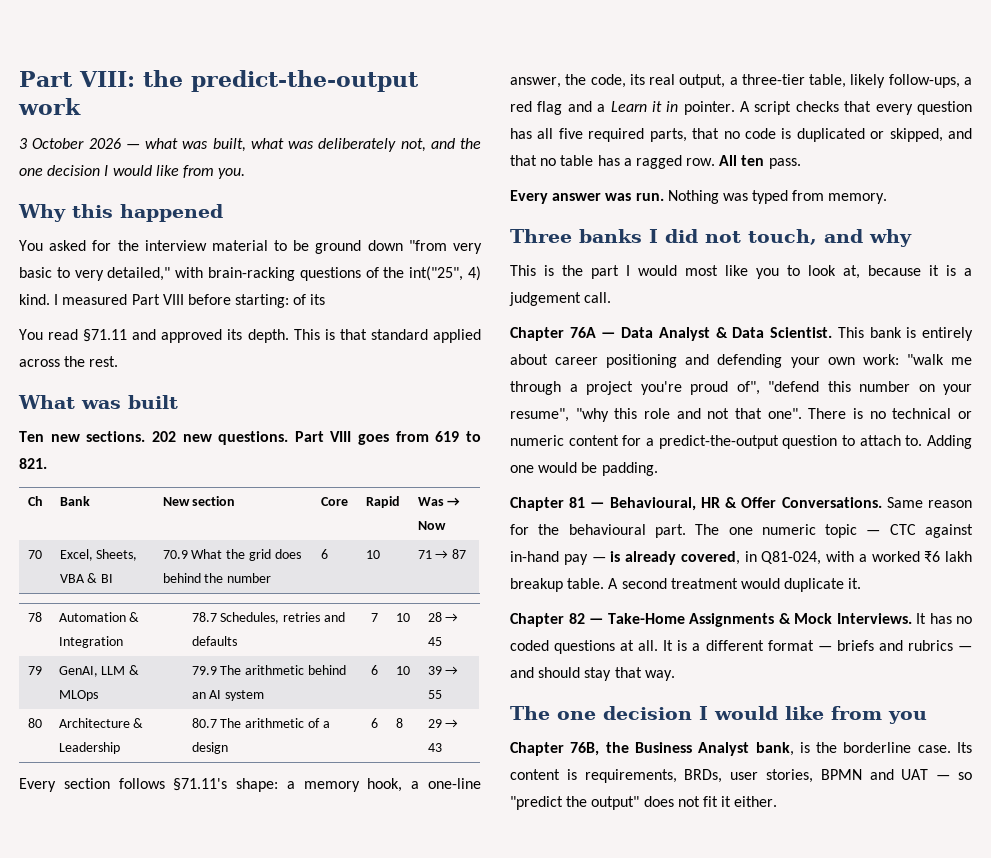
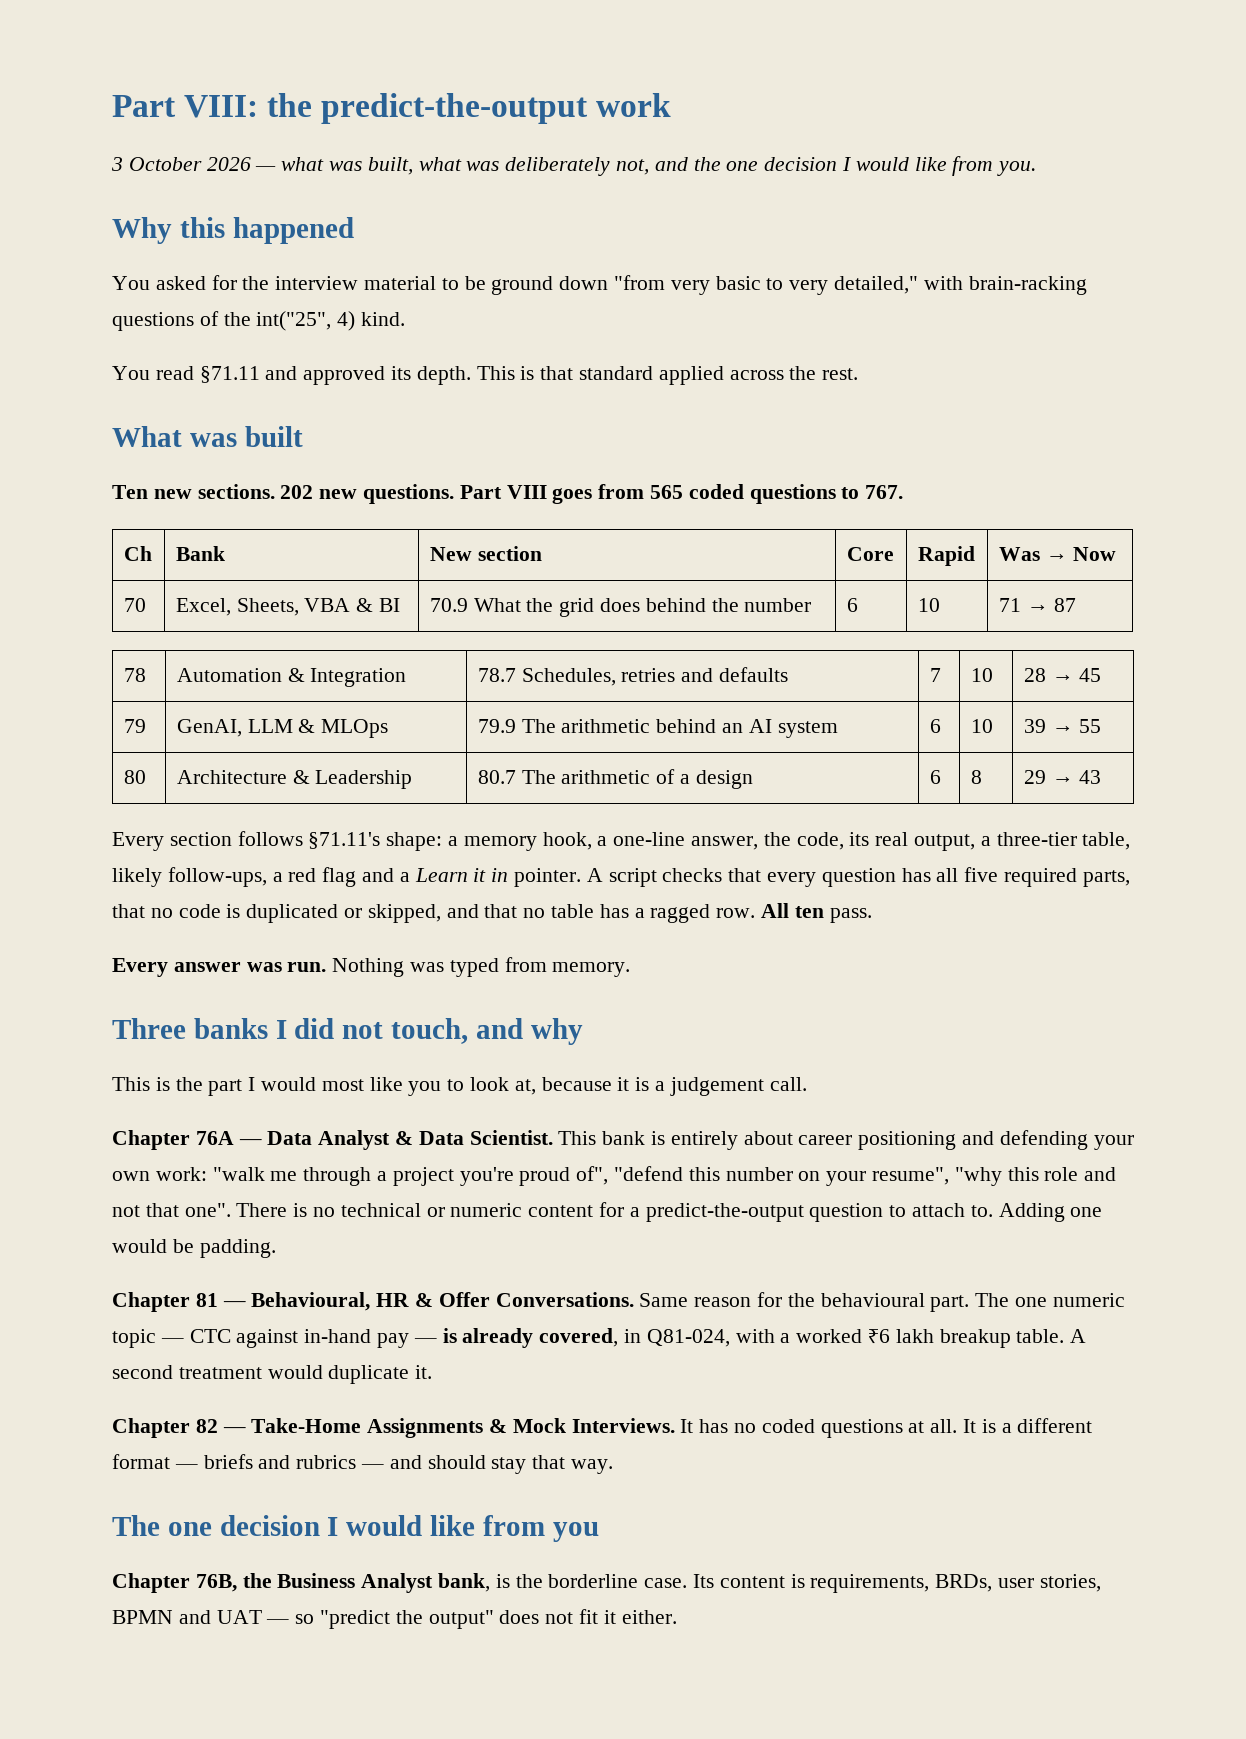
- I measured Part VIII before starting: of its
- Part VIII goes from 619 to 821.
+ Part VIII goes from 565 coded questions to 767.

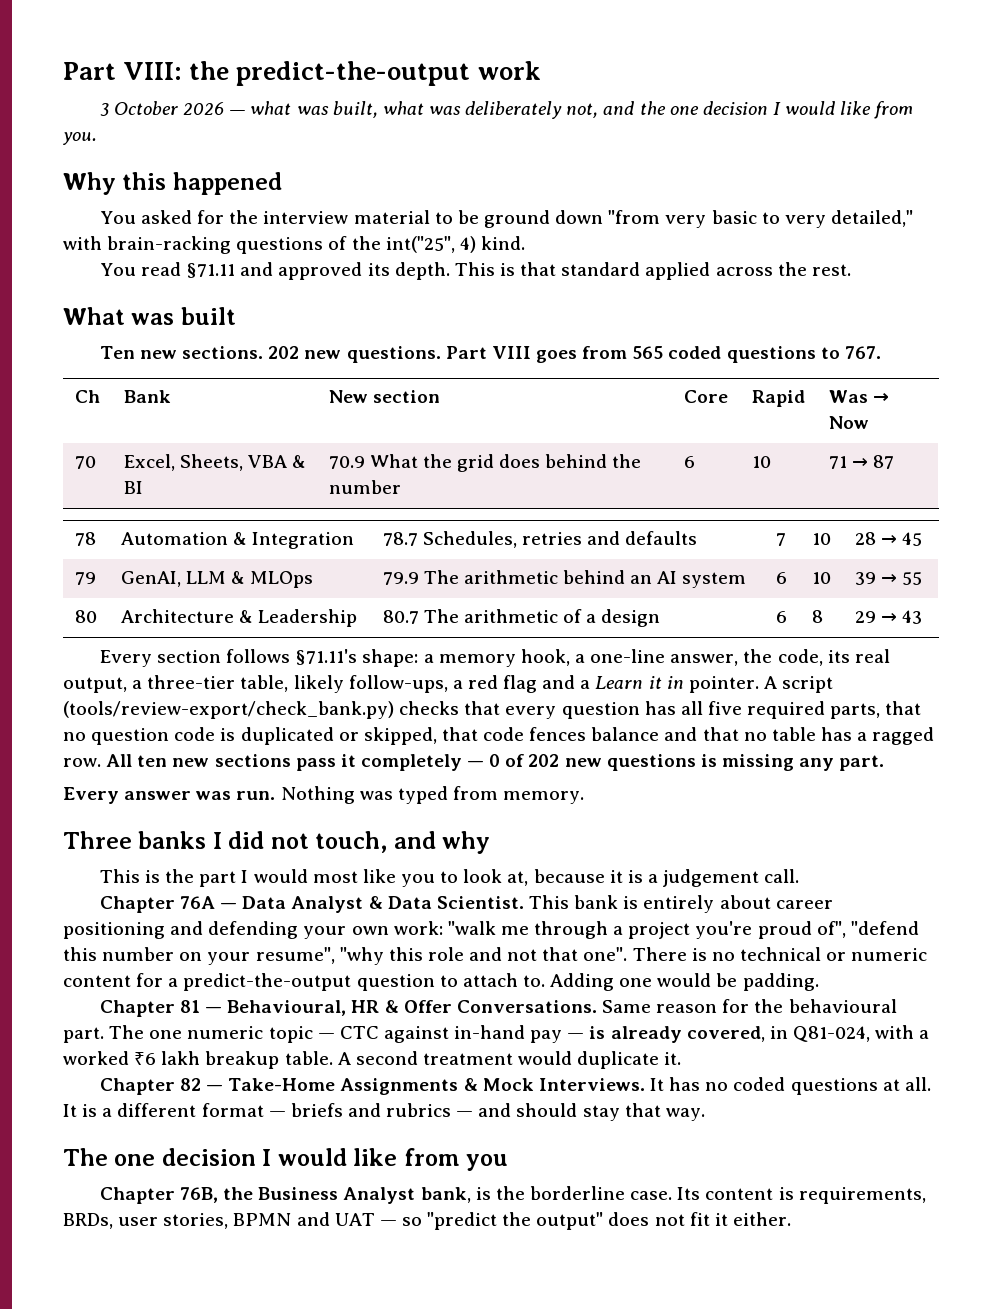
- A script checks that every question has all five required parts, that no code is duplicated or skipped, and that no table has a ragged row.
+ A script (tools/review-export/check_bank.py) checks that every question has all five required parts, that no question code is duplicated or skipped, that code fences balance and that no table has a ragged row.
- All ten pass.
+ All ten new sections pass it completely — 0 of 202 new questions is missing any part.

